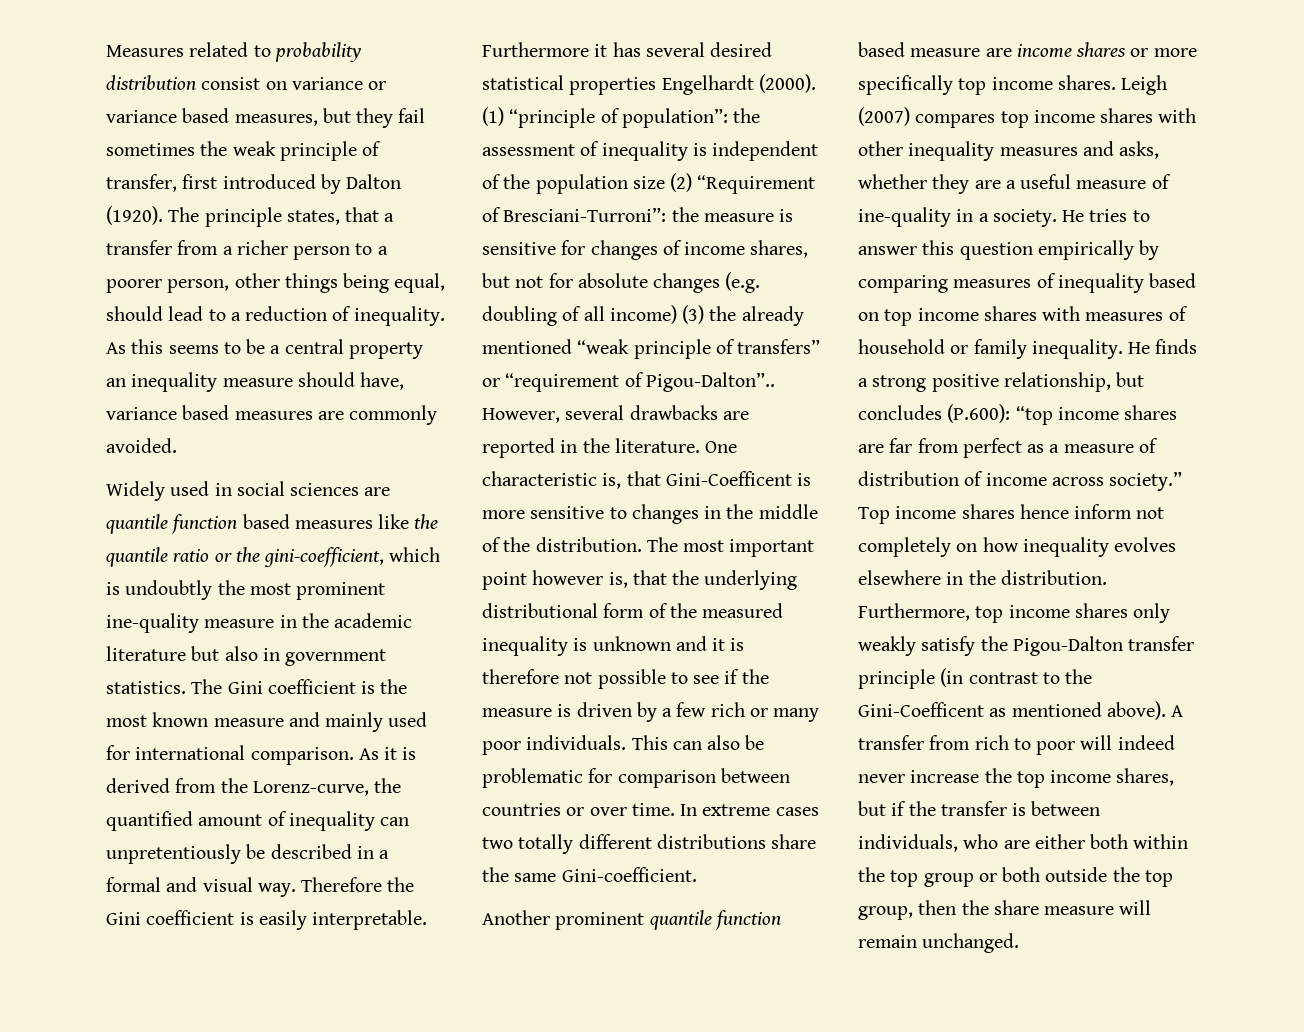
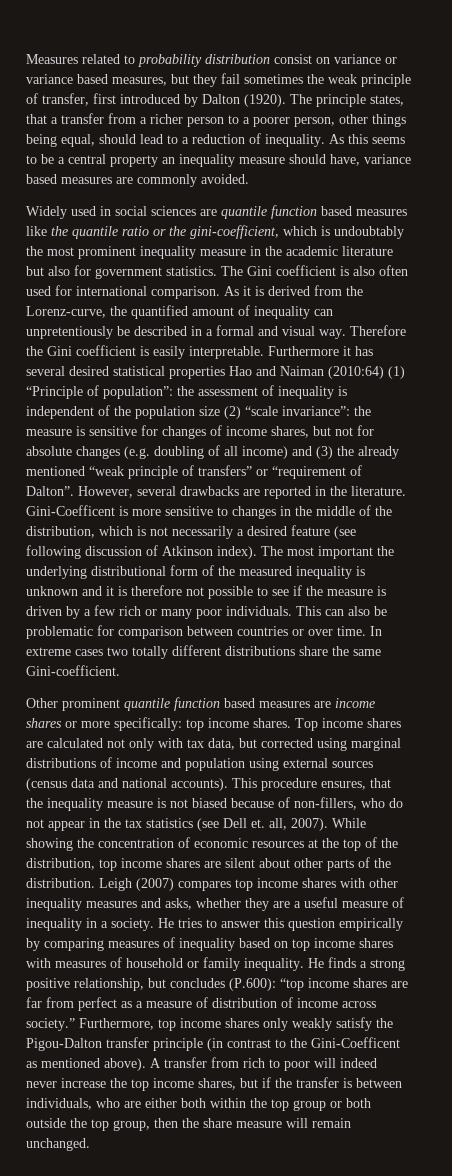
- Widely used in social sciences are quantile function based measures like the quantile ratio or the gini-coefficient, which is undoubtly the most prominent ine-quality measure in the academic literature but also in government statistics.
+ Widely used in social sciences are quantile function based measures like the quantile ratio or the gini-coefficient, which is undoubtably the most prominent inequality measure in the academic literature but also for government statistics.
- The Gini coefficient is the most known measure and mainly used for international comparison.
+ The Gini coefficient is also often used for international comparison.
- Furthermore it has several desired statistical properties Engelhardt (2000). (1) “principle of population”: the assessment of inequality is independent of the population size (2) “Requirement of Bresciani-Turroni”: the measure is sensitive for changes of income shares, but not for absolute changes (e.g. doubling of all income) (3) the already mentioned “weak principle of transfers” or “requirement of Pigou-Dalton”..
+ Furthermore it has several desired statistical properties Hao and Naiman (2010:64) (1) “Principle of population”: the assessment of inequality is independent of the population size (2) “scale invariance”: the measure is sensitive for changes of income shares, but not for absolute changes (e.g. doubling of all income) and (3) the already mentioned “weak principle of transfers” or “requirement of Dalton”.
- One characteristic is, that Gini-Coefficent is more sensitive to changes in the middle of the distribution. The most important point however is, that the underlying distributional form of the measured inequality is unknown and it is therefore not possible to see if the measure is driven by a few rich or many poor individuals.
+ Gini-Coefficent is more sensitive to changes in the middle of the distribution, which is not necessarily a desired feature (see following discussion of Atkinson index). The most important the underlying distributional form of the measured inequality is unknown and it is therefore not possible to see if the measure is driven by a few rich or many poor individuals.
- Another prominent quantile function based measure are income shares or more specifically top income shares.
+ Other prominent quantile function based measures are income shares or more specifically: top income shares.
+ Top income shares are calculated not only with tax data, but corrected using marginal distributions of income and population using external sources (census data and national accounts). This procedure ensures, that the inequality measure is not biased because of non-fillers, who do not appear in the tax statistics (see Dell et. all, 2007). While showing the concentration of economic resources at the top of the distribution, top income shares are silent about other parts of the distribution.
- Leigh (2007) compares top income shares with other inequality measures and asks, whether they are a useful measure of ine-quality in a society.
+ Leigh (2007) compares top income shares with other inequality measures and asks, whether they are a useful measure of inequality in a society.
- Top income shares hence inform not completely on how inequality evolves elsewhere in the distribution.

